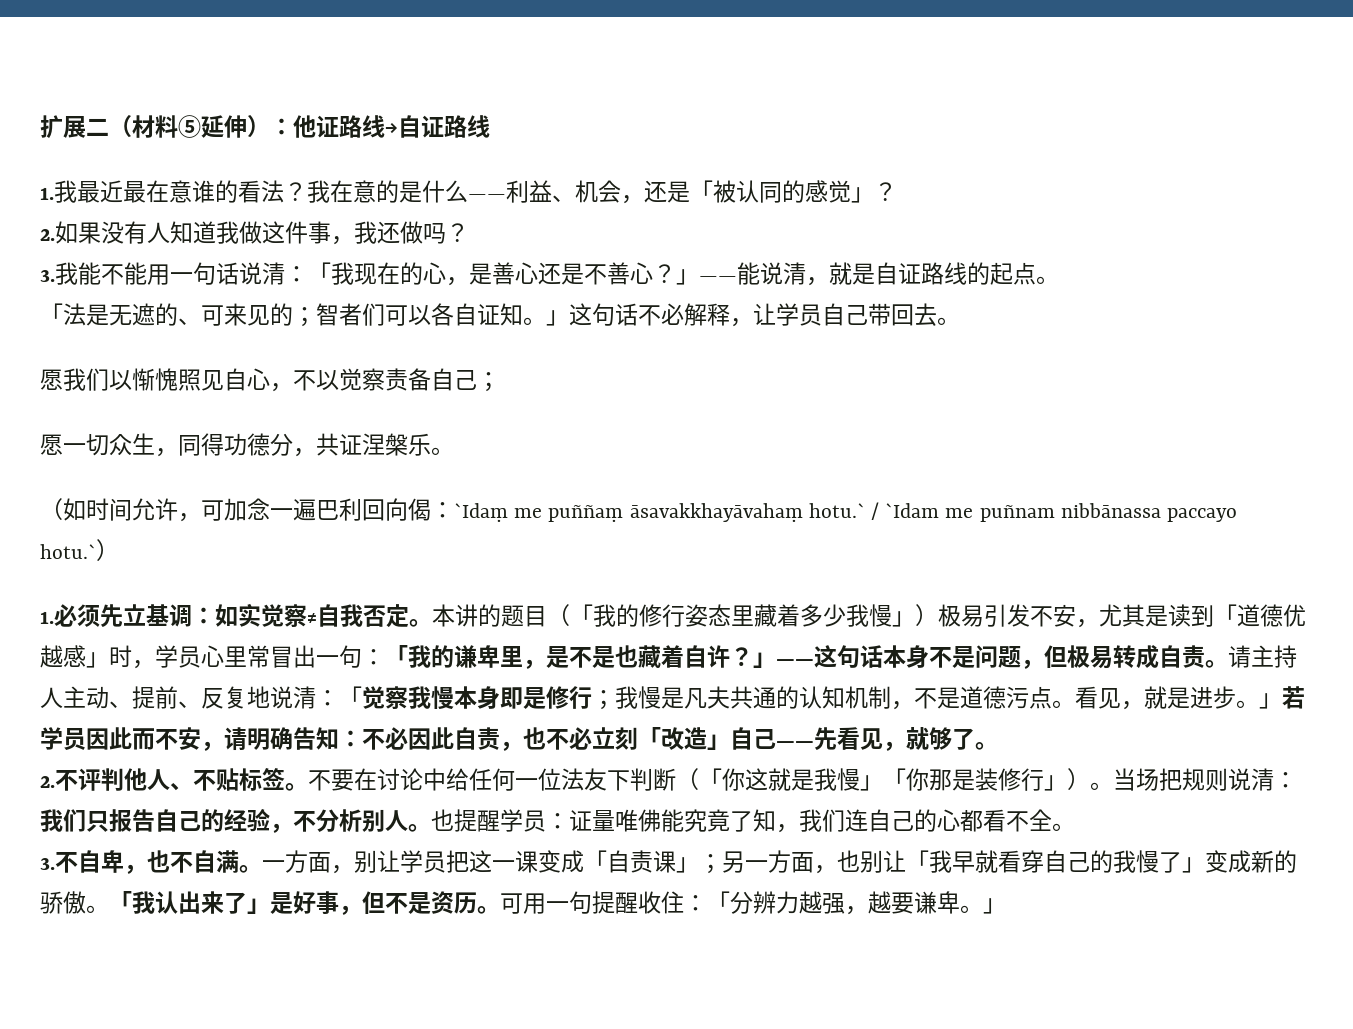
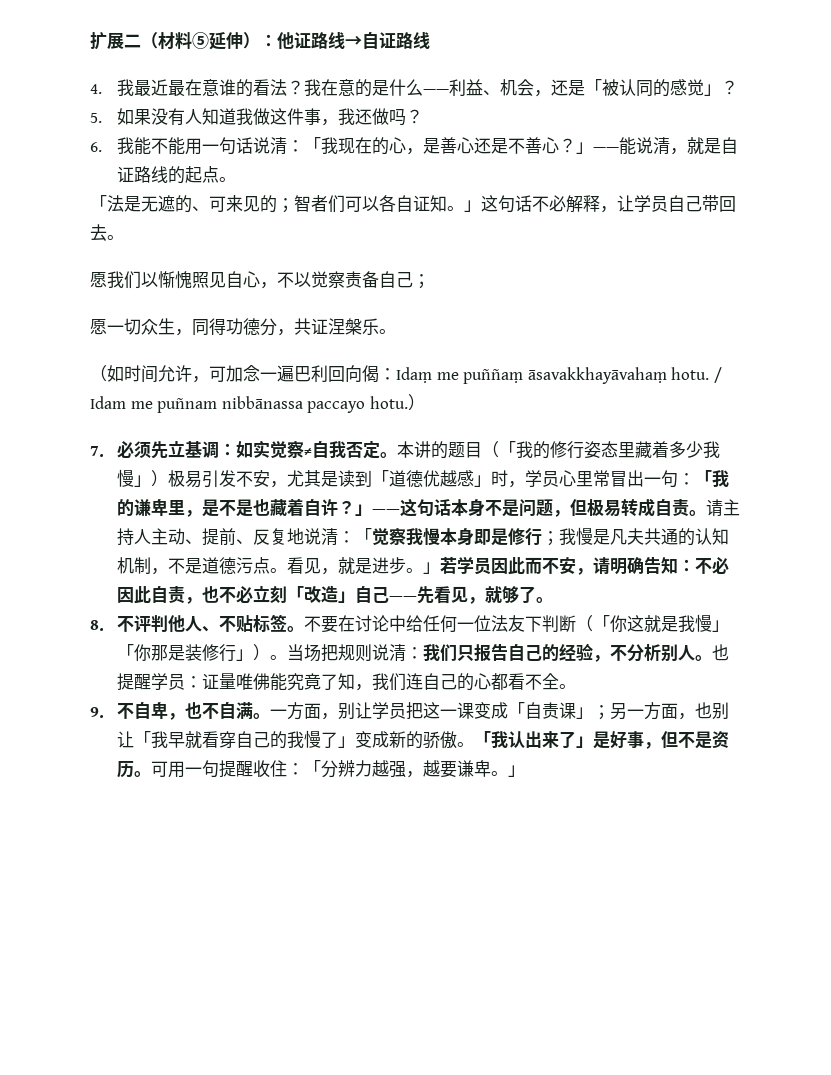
- 1.我最近最在意谁的看法？
+ 4.我最近最在意谁的看法？
- 2.如果没有人知道我做这件事，我还做吗？
+ 5.如果没有人知道我做这件事，我还做吗？
- 3.我能不能用一句话说清：「我现在的心，是善心还是不善心？」——能说清，就是自证路线的起点。
+ 6.我能不能用一句话说清：「我现在的心，是善心还是不善心？」——能说清，就是自证路线的起点。
- （如时间允许，可加念一遍巴利回向偈：`Idaṃ me puññaṃ āsavakkhayāvahaṃ hotu.` / `Idam me puñnam nibbānassa paccayo hotu.`）
+ （如时间允许，可加念一遍巴利回向偈：Idaṃ me puññaṃ āsavakkhayāvahaṃ hotu. / Idam me puñnam nibbānassa paccayo hotu.）
- 1.必须先立基调：如实觉察≠自我否定。
+ 7.必须先立基调：如实觉察≠自我否定。
- 2.不评判他人、不贴标签。
+ 8.不评判他人、不贴标签。
- 3.不自卑，也不自满。
+ 9.不自卑，也不自满。

